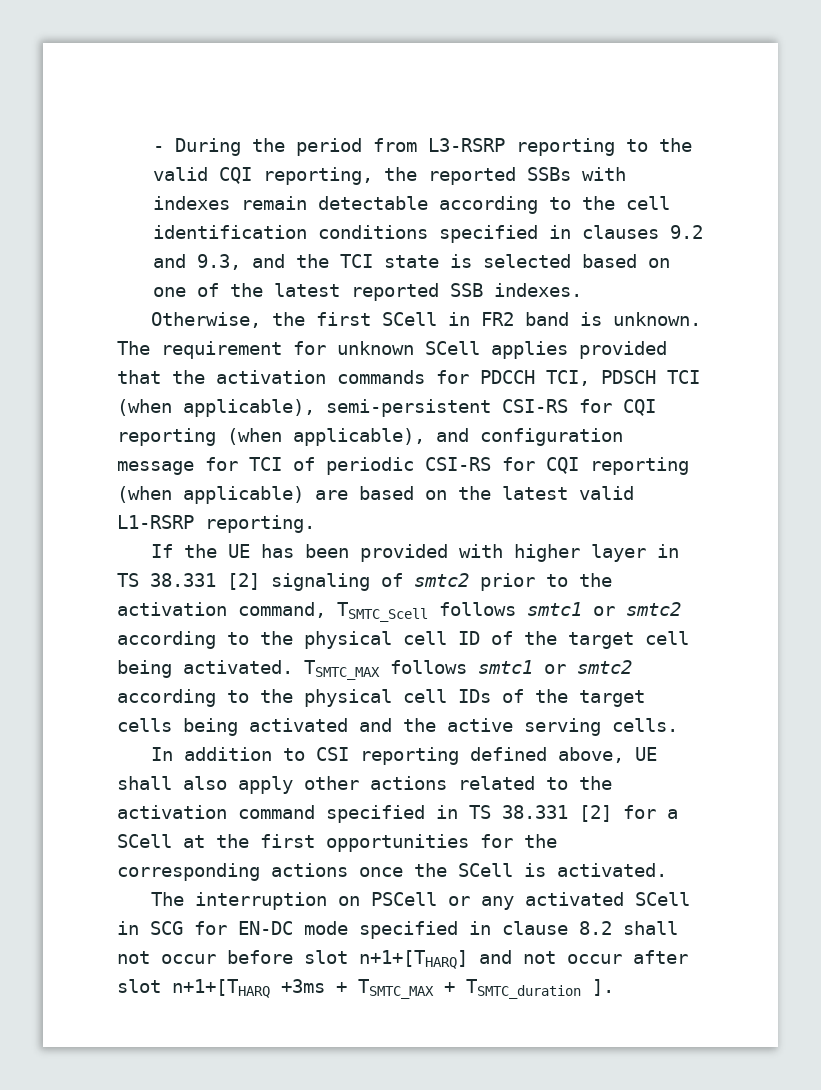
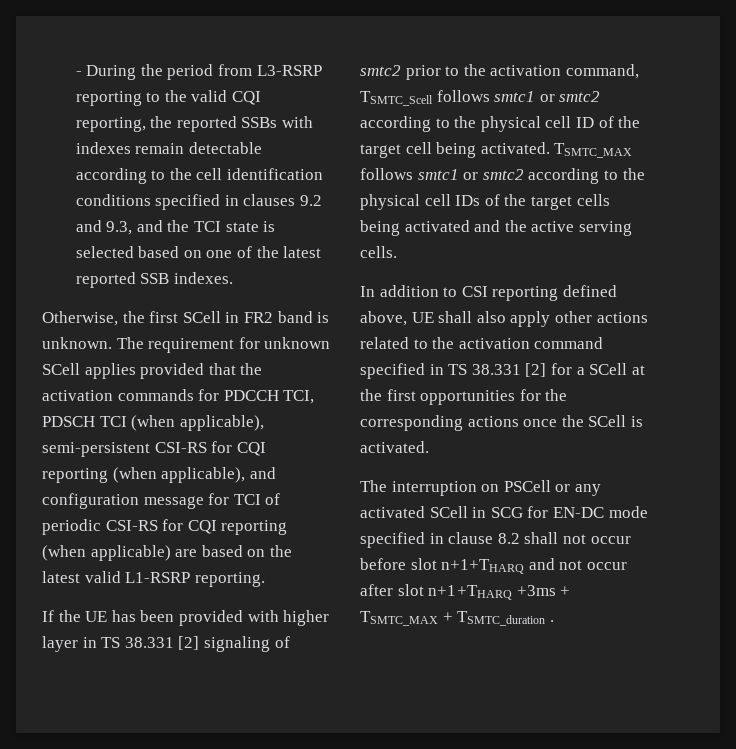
- The interruption on PSCell or any activated SCell in SCG for EN-DC mode specified in clause 8.2 shall not occur before slot n+1+[THARQ] and not occur after slot n+1+[THARQ +3ms + TSMTC_MAX + TSMTC_duration ].
+ The interruption on PSCell or any activated SCell in SCG for EN-DC mode specified in clause 8.2 shall not occur before slot n+1+THARQ and not occur after slot n+1+THARQ +3ms + TSMTC_MAX + TSMTC_duration .

